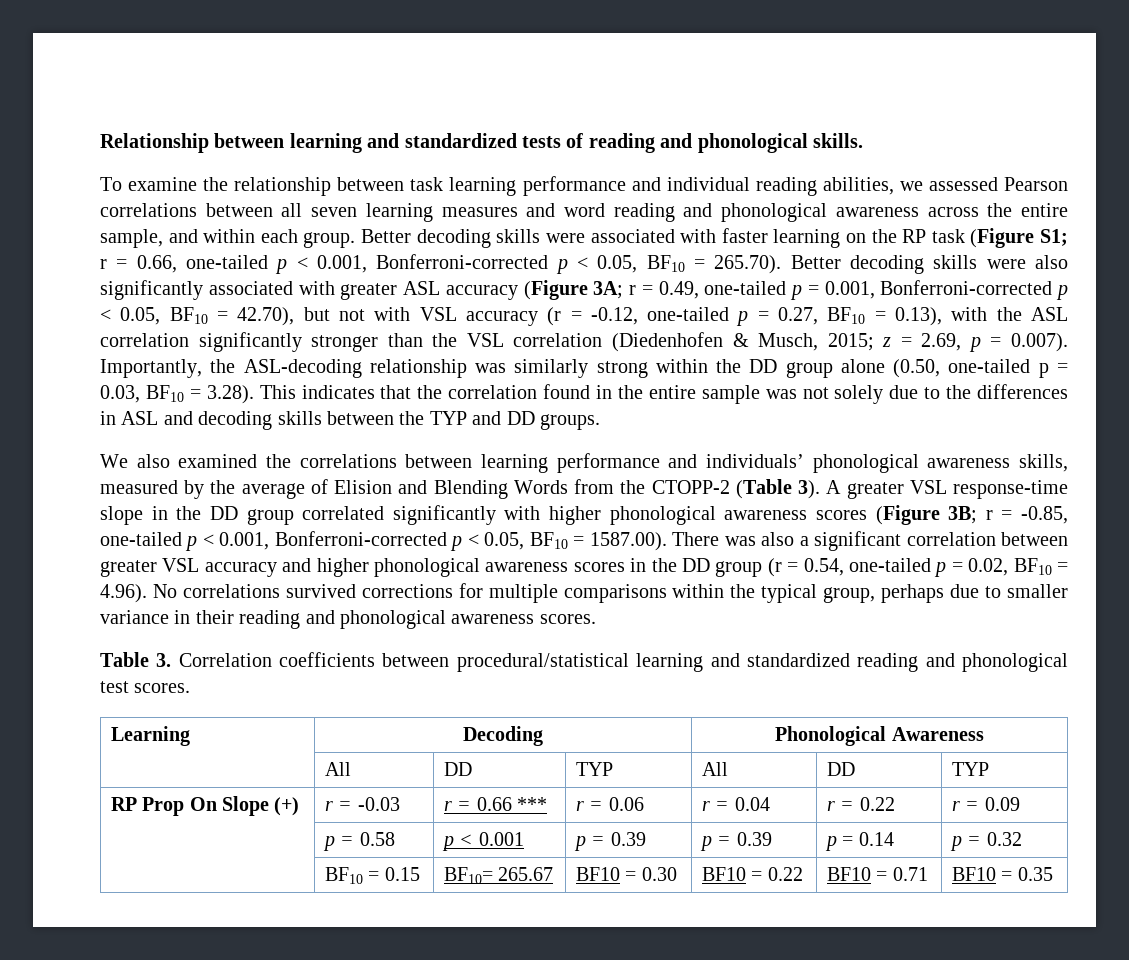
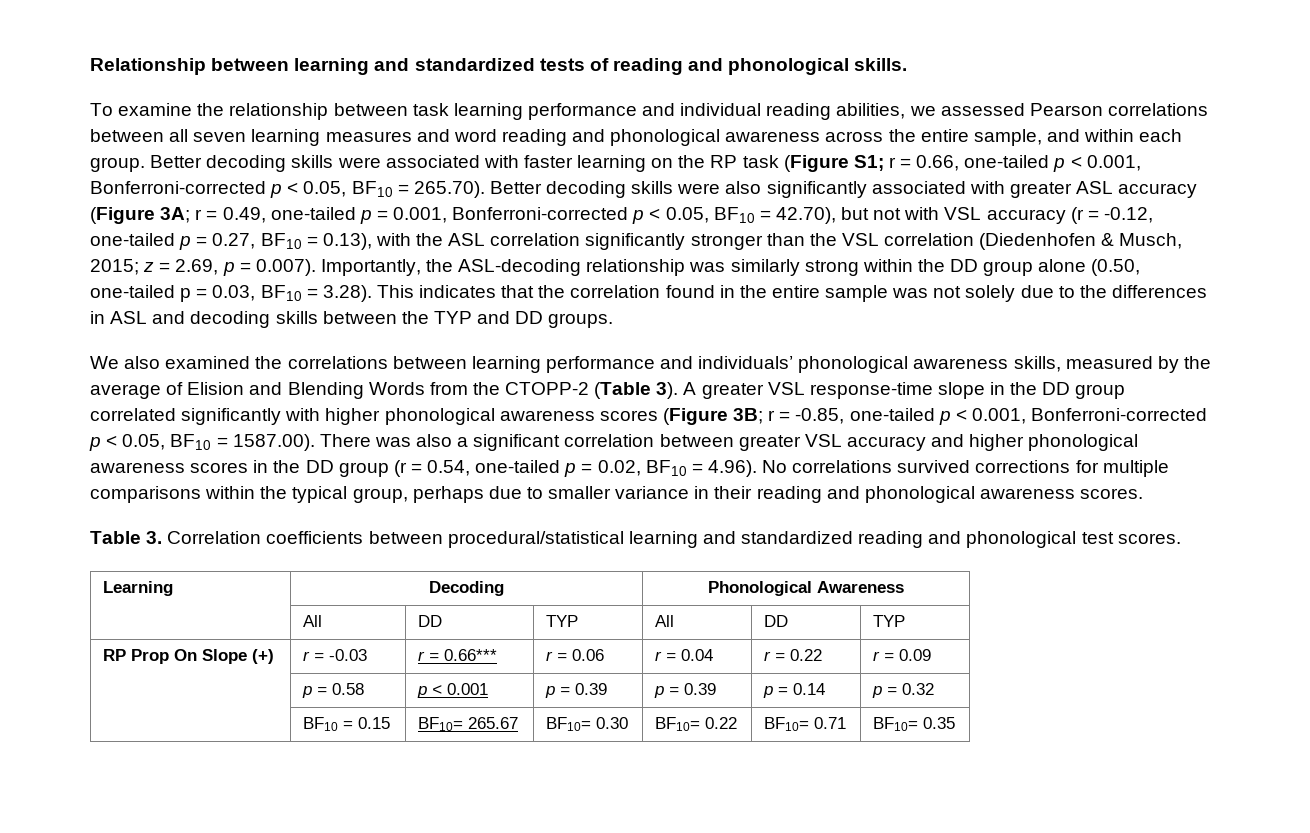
- RP Prop On Slope (+) | r = -0.03 | r = 0.66 *** | r = 0.06 | r = 0.04 | r = 0.22 | r = 0.09
+ RP Prop On Slope (+) | r = -0.03 | r = 0.66*** | r = 0.06 | r = 0.04 | r = 0.22 | r = 0.09
- | BF10 = 0.15 | BF10= 265.67 | BF10 = 0.30 | BF10 = 0.22 | BF10 = 0.71 | BF10 = 0.35
+ | BF10 = 0.15 | BF10= 265.67 | BF10= 0.30 | BF10= 0.22 | BF10= 0.71 | BF10= 0.35

